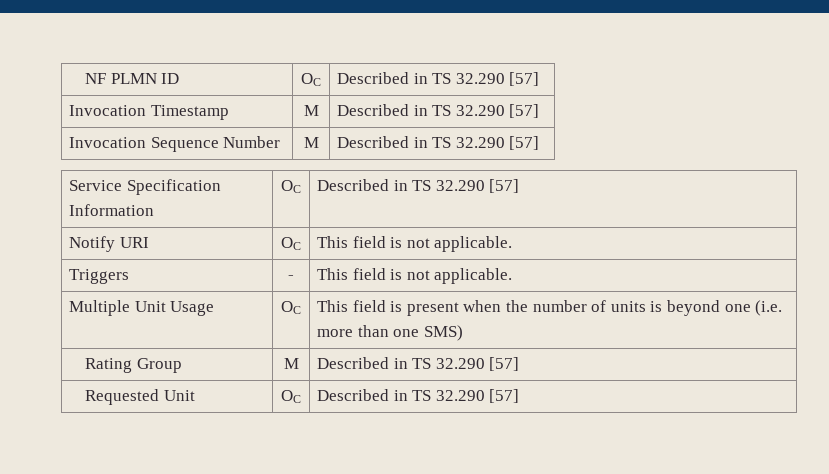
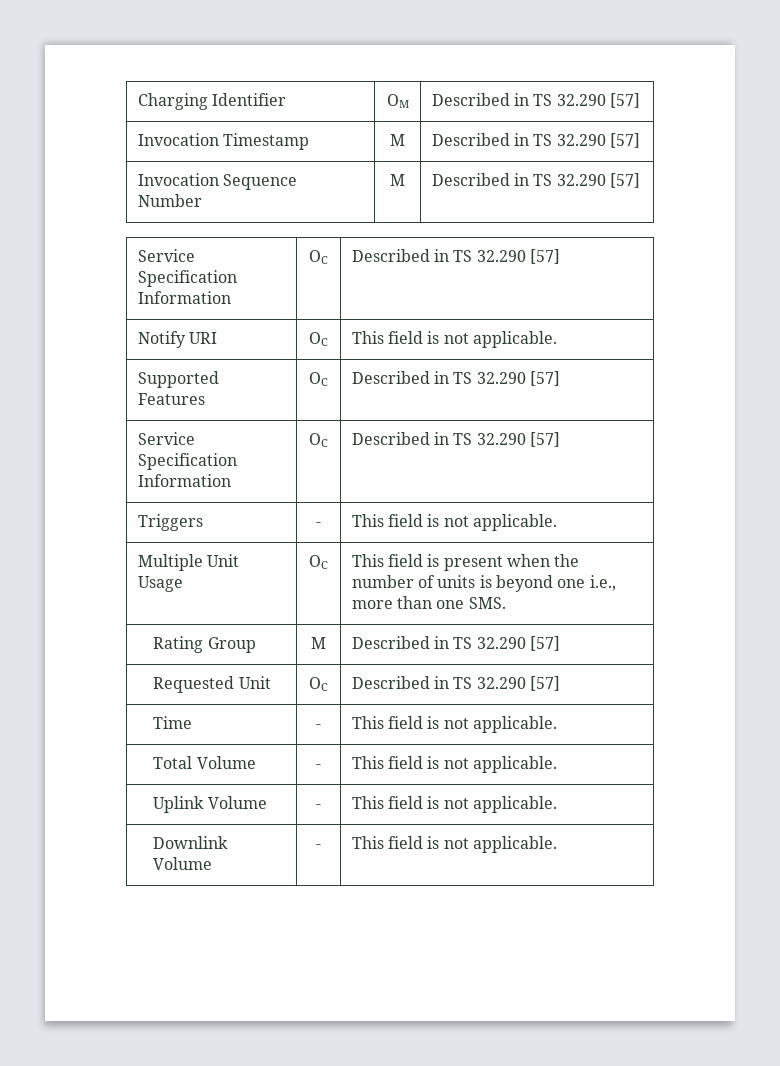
- NF PLMN ID | OC | Described in TS 32.290 [57]
+ Charging Identifier | OM | Described in TS 32.290 [57]
+ Supported Features | OC | Described in TS 32.290 [57]
+ Service Specification Information | OC | Described in TS 32.290 [57]
- Multiple Unit Usage | OC | This field is present when the number of units is beyond one (i.e. more than one SMS)
+ Multiple Unit Usage | OC | This field is present when the number of units is beyond one i.e., more than one SMS.
+ Time | - | This field is not applicable.
+ Total Volume | - | This field is not applicable.
+ Uplink Volume | - | This field is not applicable.
+ Downlink Volume | - | This field is not applicable.

